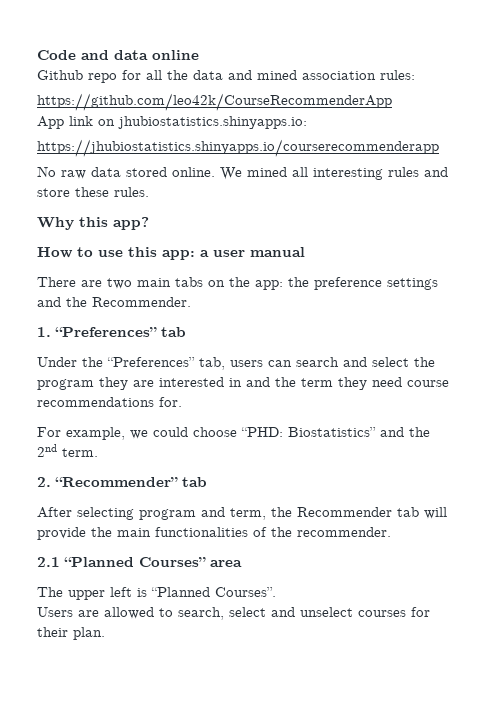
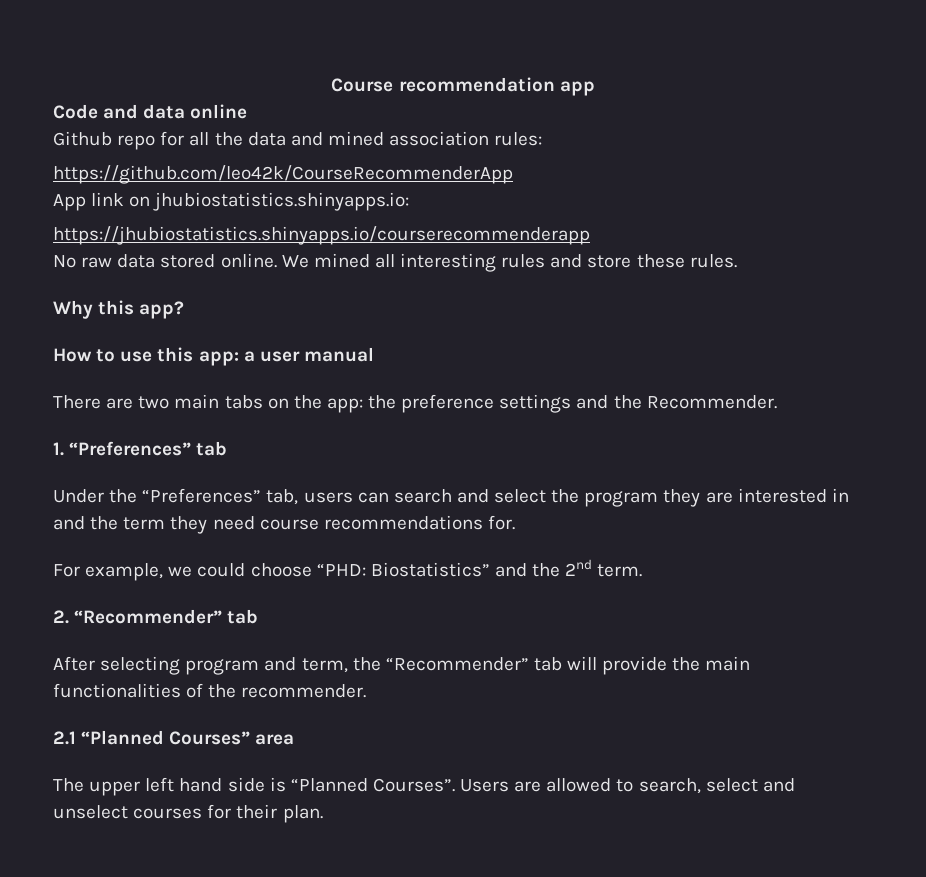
+ Course recommendation app
- After selecting program and term, the Recommender tab will provide the main functionalities of the recommender.
+ After selecting program and term, the “Recommender” tab will provide the main functionalities of the recommender.
- The upper left is “Planned Courses”.
- Users are allowed to search, select and unselect courses for their plan.
+ The upper left hand side is “Planned Courses”. Users are allowed to search, select and unselect courses for their plan.

